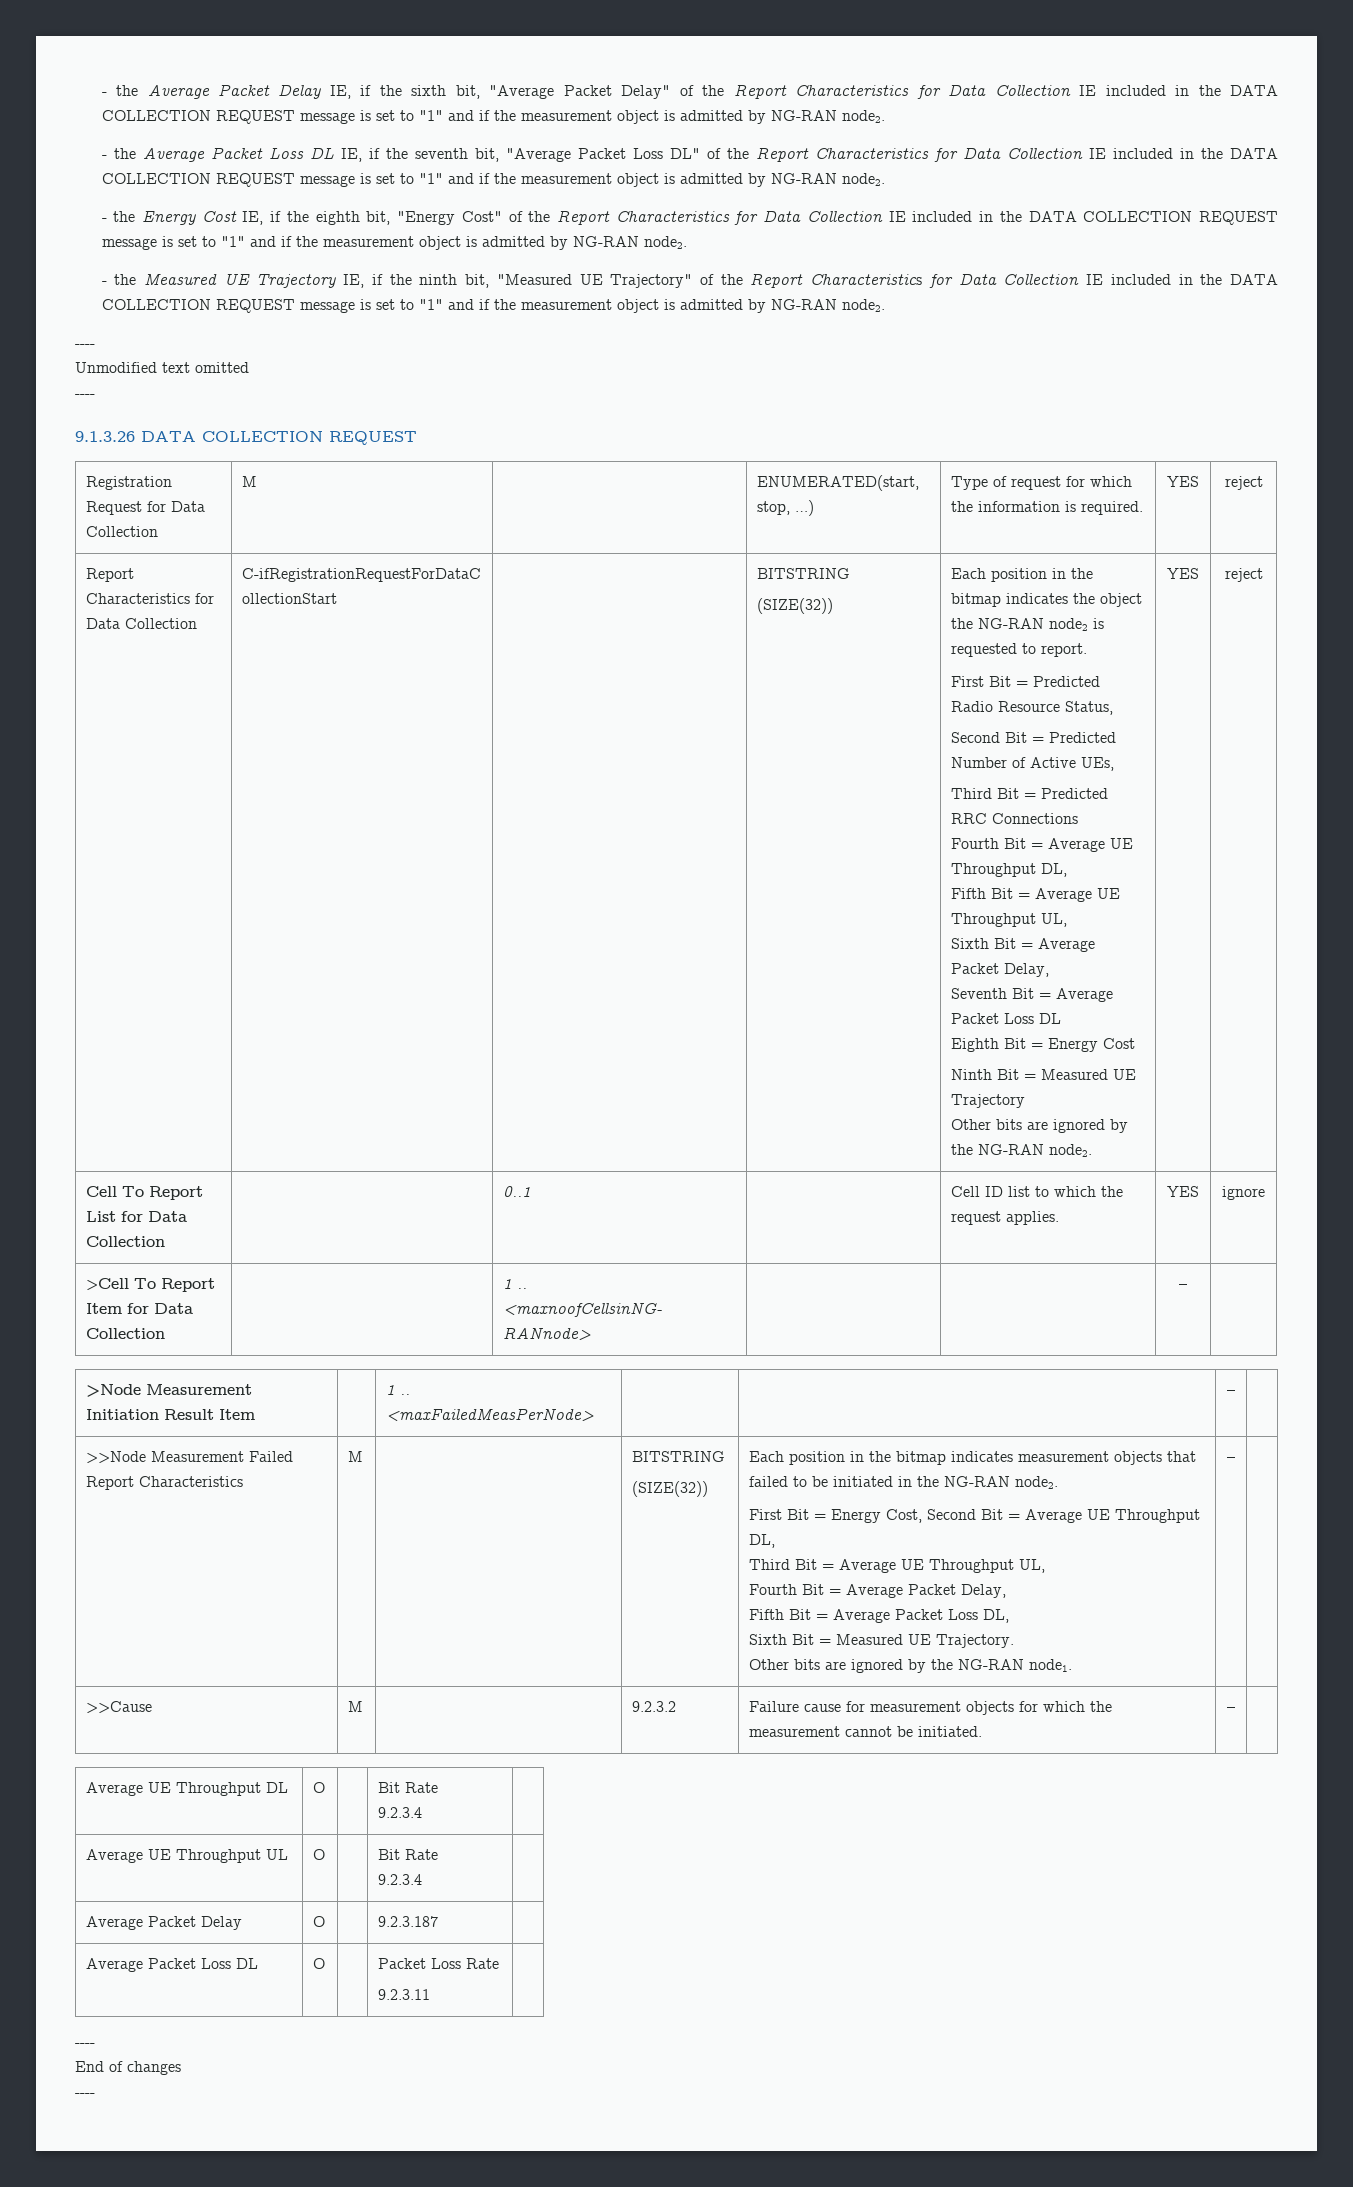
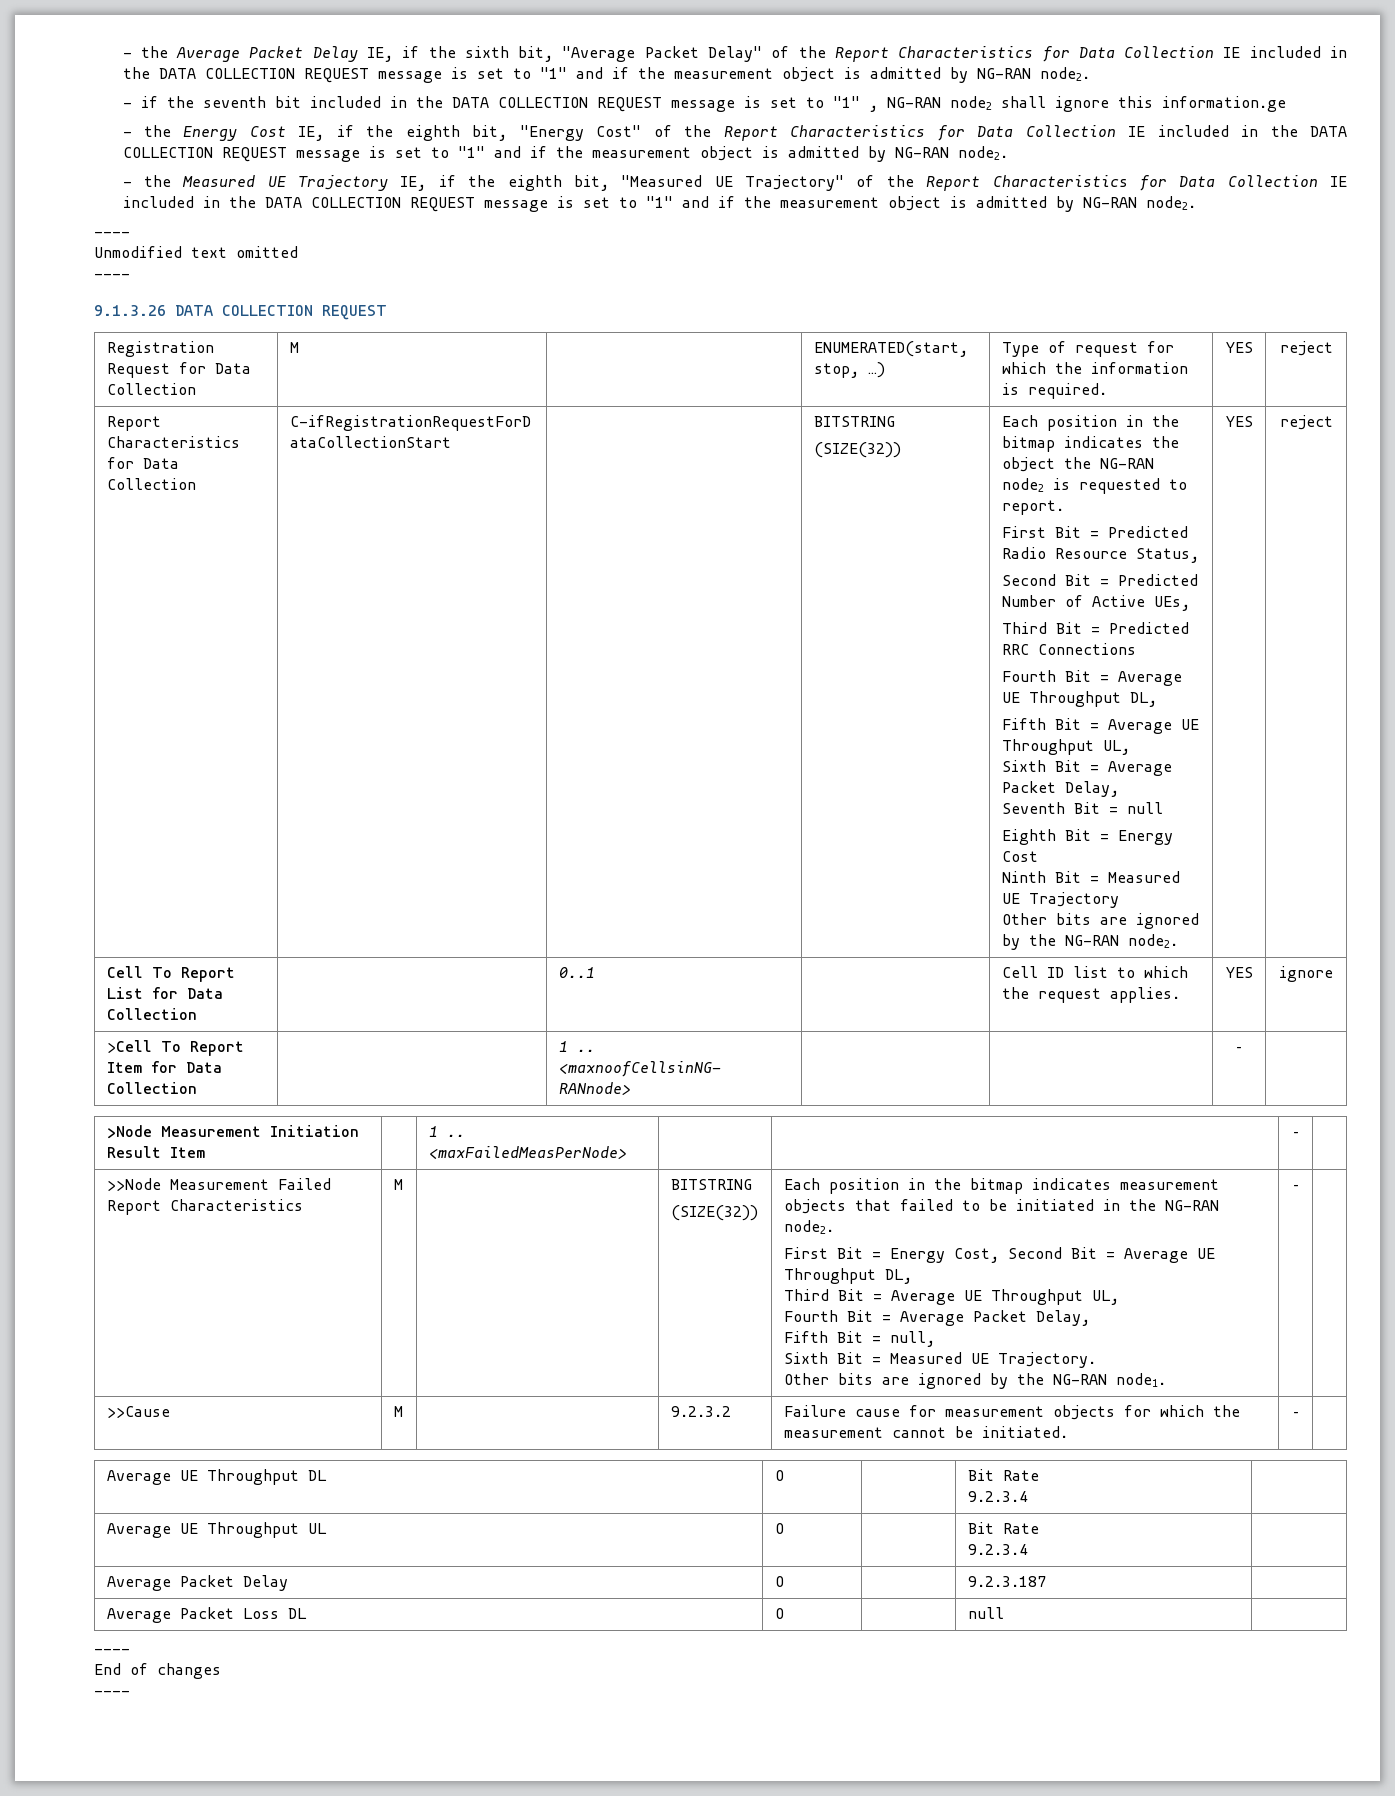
- - the Average Packet Loss DL IE, if the seventh bit, "Average Packet Loss DL" of the Report Characteristics for Data Collection IE included in the DATA COLLECTION REQUEST message is set to "1" and if the measurement object is admitted by NG-RAN node2.
+ - if the seventh bit included in the DATA COLLECTION REQUEST message is set to "1" , NG-RAN node2 shall ignore this information.ge
- - the Measured UE Trajectory IE, if the ninth bit, "Measured UE Trajectory" of the Report Characteristics for Data Collection IE included in the DATA COLLECTION REQUEST message is set to "1" and if the measurement object is admitted by NG-RAN node2.
+ - the Measured UE Trajectory IE, if the eighth bit, "Measured UE Trajectory" of the Report Characteristics for Data Collection IE included in the DATA COLLECTION REQUEST message is set to "1" and if the measurement object is admitted by NG-RAN node2.
- Seventh Bit = Average Packet Loss DL
+ Seventh Bit = null
- Fifth Bit = Average Packet Loss DL,
+ Fifth Bit = null,
- Average Packet Loss DL | O | | Packet Loss Rate
- 9.2.3.11 |
+ Average Packet Loss DL | O | | null |

